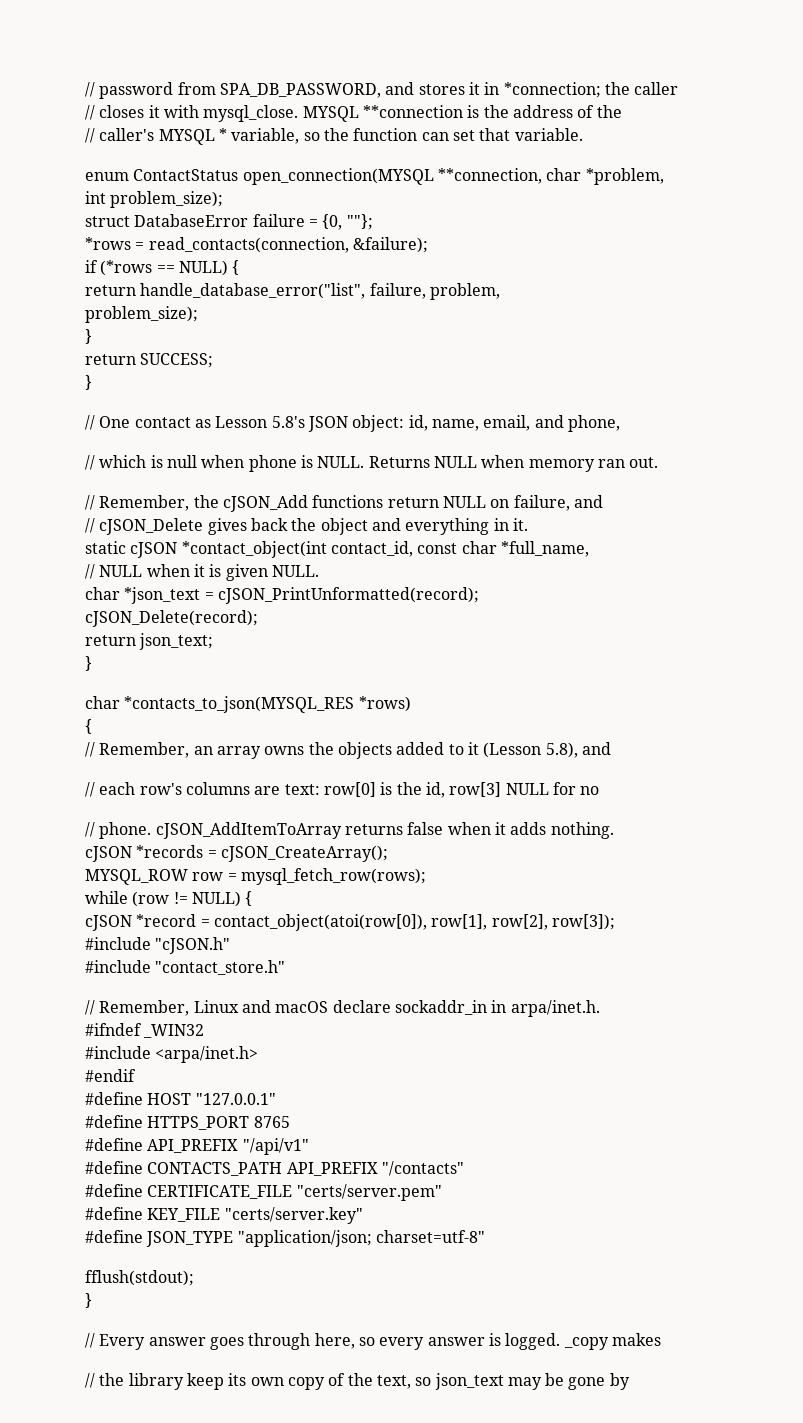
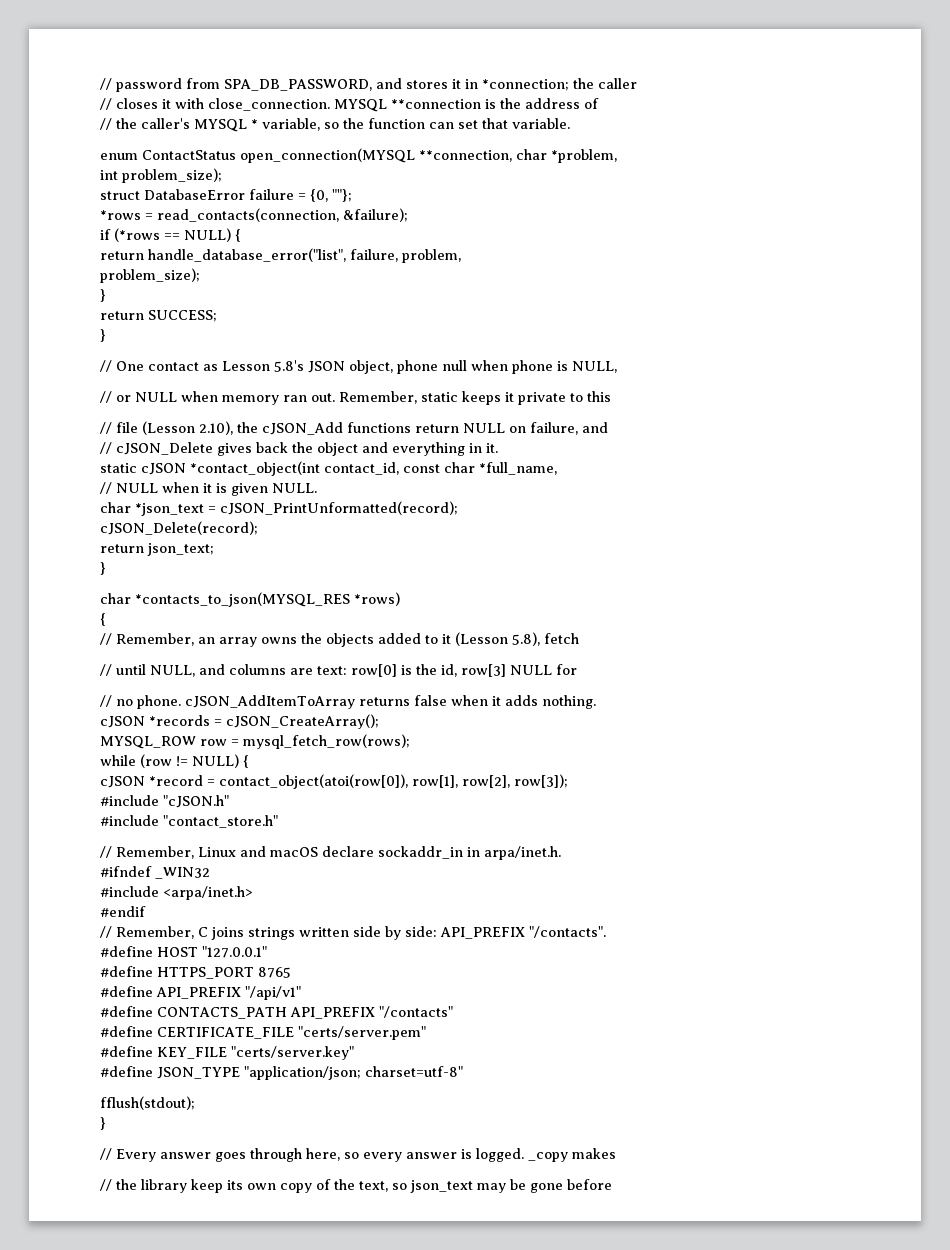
- // closes it with mysql_close.
+ // closes it with close_connection.
- MYSQL **connection is the address of the
- // caller's MYSQL * variable, so the function can set that variable.
+ MYSQL **connection is the address of
+ // the caller's MYSQL * variable, so the function can set that variable.
- // One contact as Lesson 5.8's JSON object: id, name, email, and phone,
- // which is null when phone is NULL. Returns NULL when memory ran out.
- // Remember, the cJSON_Add functions return NULL on failure, and
+ // One contact as Lesson 5.8's JSON object, phone null when phone is NULL,
+ // or NULL when memory ran out. Remember, static keeps it private to this
+ // file (Lesson 2.10), the cJSON_Add functions return NULL on failure, and
- // Remember, an array owns the objects added to it (Lesson 5.8), and
- // each row's columns are text: row[0] is the id, row[3] NULL for no
- // phone. cJSON_AddItemToArray returns false when it adds nothing.
+ // Remember, an array owns the objects added to it (Lesson 5.8), fetch
+ // until NULL, and columns are text: row[0] is the id, row[3] NULL for
+ // no phone. cJSON_AddItemToArray returns false when it adds nothing.
+ // Remember, C joins strings written side by side: API_PREFIX "/contacts".
- // the library keep its own copy of the text, so json_text may be gone by
+ // the library keep its own copy of the text, so json_text may be gone before

